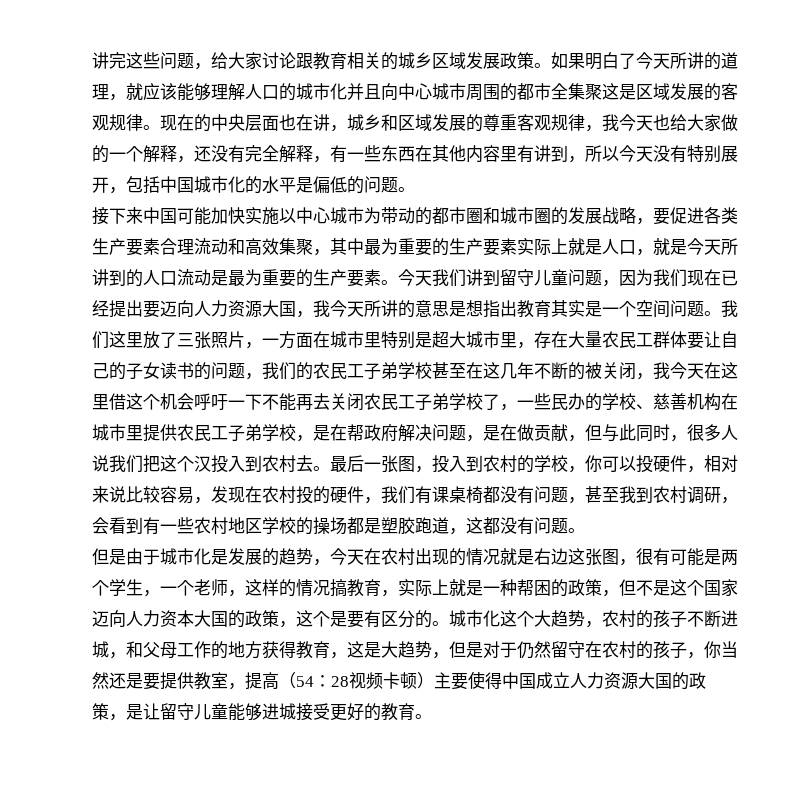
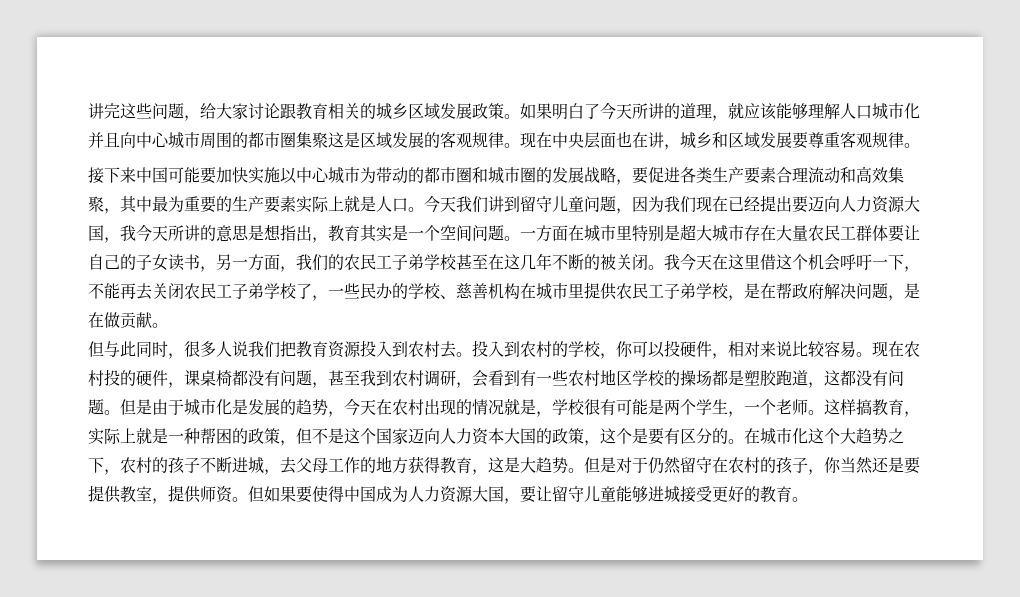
- 如果明白了今天所讲的道理，就应该能够理解人口的城市化并且向中心城市周围的都市全集聚这是区域发展的客观规律。
+ 如果明白了今天所讲的道理，就应该能够理解人口城市化并且向中心城市周围的都市圈集聚这是区域发展的客观规律。
- 现在的中央层面也在讲，城乡和区域发展的尊重客观规律，我今天也给大家做的一个解释，还没有完全解释，有一些东西在其他内容里有讲到，所以今天没有特别展开，包括中国城市化的水平是偏低的问题。
+ 现在中央层面也在讲，城乡和区域发展要尊重客观规律。
- 接下来中国可能加快实施以中心城市为带动的都市圈和城市圈的发展战略，要促进各类生产要素合理流动和高效集聚，其中最为重要的生产要素实际上就是人口，就是今天所讲到的人口流动是最为重要的生产要素。
+ 接下来中国可能要加快实施以中心城市为带动的都市圈和城市圈的发展战略，要促进各类生产要素合理流动和高效集聚，其中最为重要的生产要素实际上就是人口。
- 今天我们讲到留守儿童问题，因为我们现在已经提出要迈向人力资源大国，我今天所讲的意思是想指出教育其实是一个空间问题。
+ 今天我们讲到留守儿童问题，因为我们现在已经提出要迈向人力资源大国，我今天所讲的意思是想指出，教育其实是一个空间问题。
- 我们这里放了三张照片，一方面在城市里特别是超大城市里，存在大量农民工群体要让自己的子女读书的问题，我们的农民工子弟学校甚至在这几年不断的被关闭，我今天在这里借这个机会呼吁一下不能再去关闭农民工子弟学校了，一些民办的学校、慈善机构在城市里提供农民工子弟学校，是在帮政府解决问题，是在做贡献，但与此同时，很多人说我们把这个汉投入到农村去。
+ 一方面在城市里特别是超大城市存在大量农民工群体要让自己的子女读书，另一方面，我们的农民工子弟学校甚至在这几年不断的被关闭。我今天在这里借这个机会呼吁一下，不能再去关闭农民工子弟学校了，一些民办的学校、慈善机构在城市里提供农民工子弟学校，是在帮政府解决问题，是在做贡献。
+ 但与此同时，很多人说我们把教育资源投入到农村去。
- 最后一张图，投入到农村的学校，你可以投硬件，相对来说比较容易，发现在农村投的硬件，我们有课桌椅都没有问题，甚至我到农村调研，会看到有一些农村地区学校的操场都是塑胶跑道，这都没有问题。
- 但是由于城市化是发展的趋势，今天在农村出现的情况就是右边这张图，很有可能是两个学生，一个老师，这样的情况搞教育，实际上就是一种帮困的政策，但不是这个国家迈向人力资本大国的政策，这个是要有区分的。
+ 投入到农村的学校，你可以投硬件，相对来说比较容易。现在农村投的硬件，课桌椅都没有问题，甚至我到农村调研，会看到有一些农村地区学校的操场都是塑胶跑道，这都没有问题。但是由于城市化是发展的趋势，今天在农村出现的情况就是，学校很有可能是两个学生，一个老师。这样搞教育，实际上就是一种帮困的政策，但不是这个国家迈向人力资本大国的政策，这个是要有区分的。
- 城市化这个大趋势，农村的孩子不断进城，和父母工作的地方获得教育，这是大趋势，但是对于仍然留守在农村的孩子，你当然还是要提供教室，提高（54：28视频卡顿）主要使得中国成立人力资源大国的政策，是让留守儿童能够进城接受更好的教育。
+ 在城市化这个大趋势之下，农村的孩子不断进城，去父母工作的地方获得教育，这是大趋势。但是对于仍然留守在农村的孩子，你当然还是要提供教室，提供师资。但如果要使得中国成为人力资源大国，要让留守儿童能够进城接受更好的教育。

